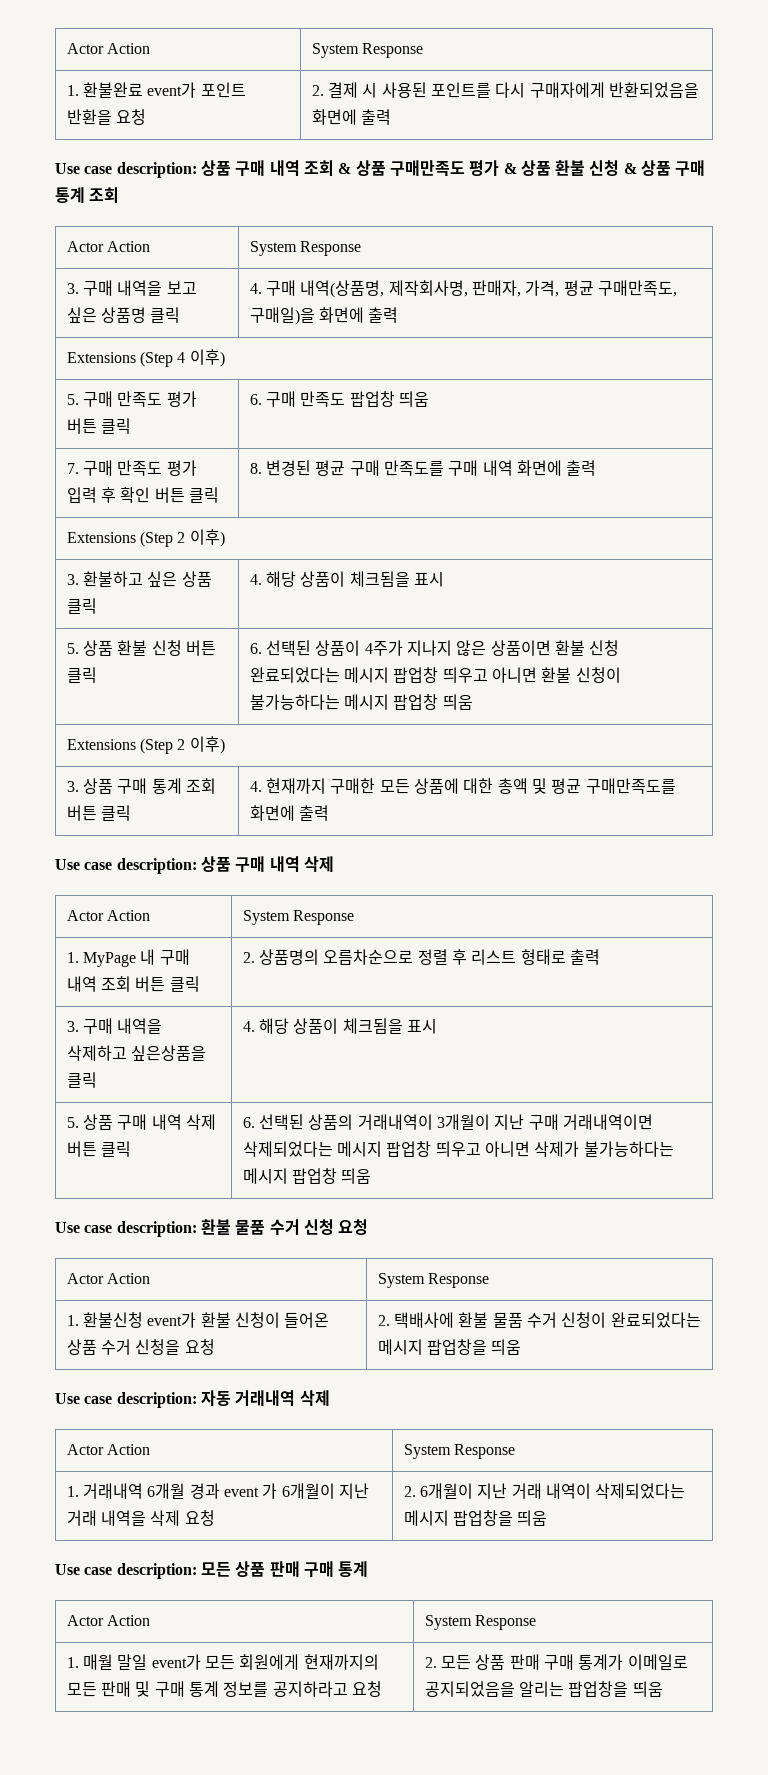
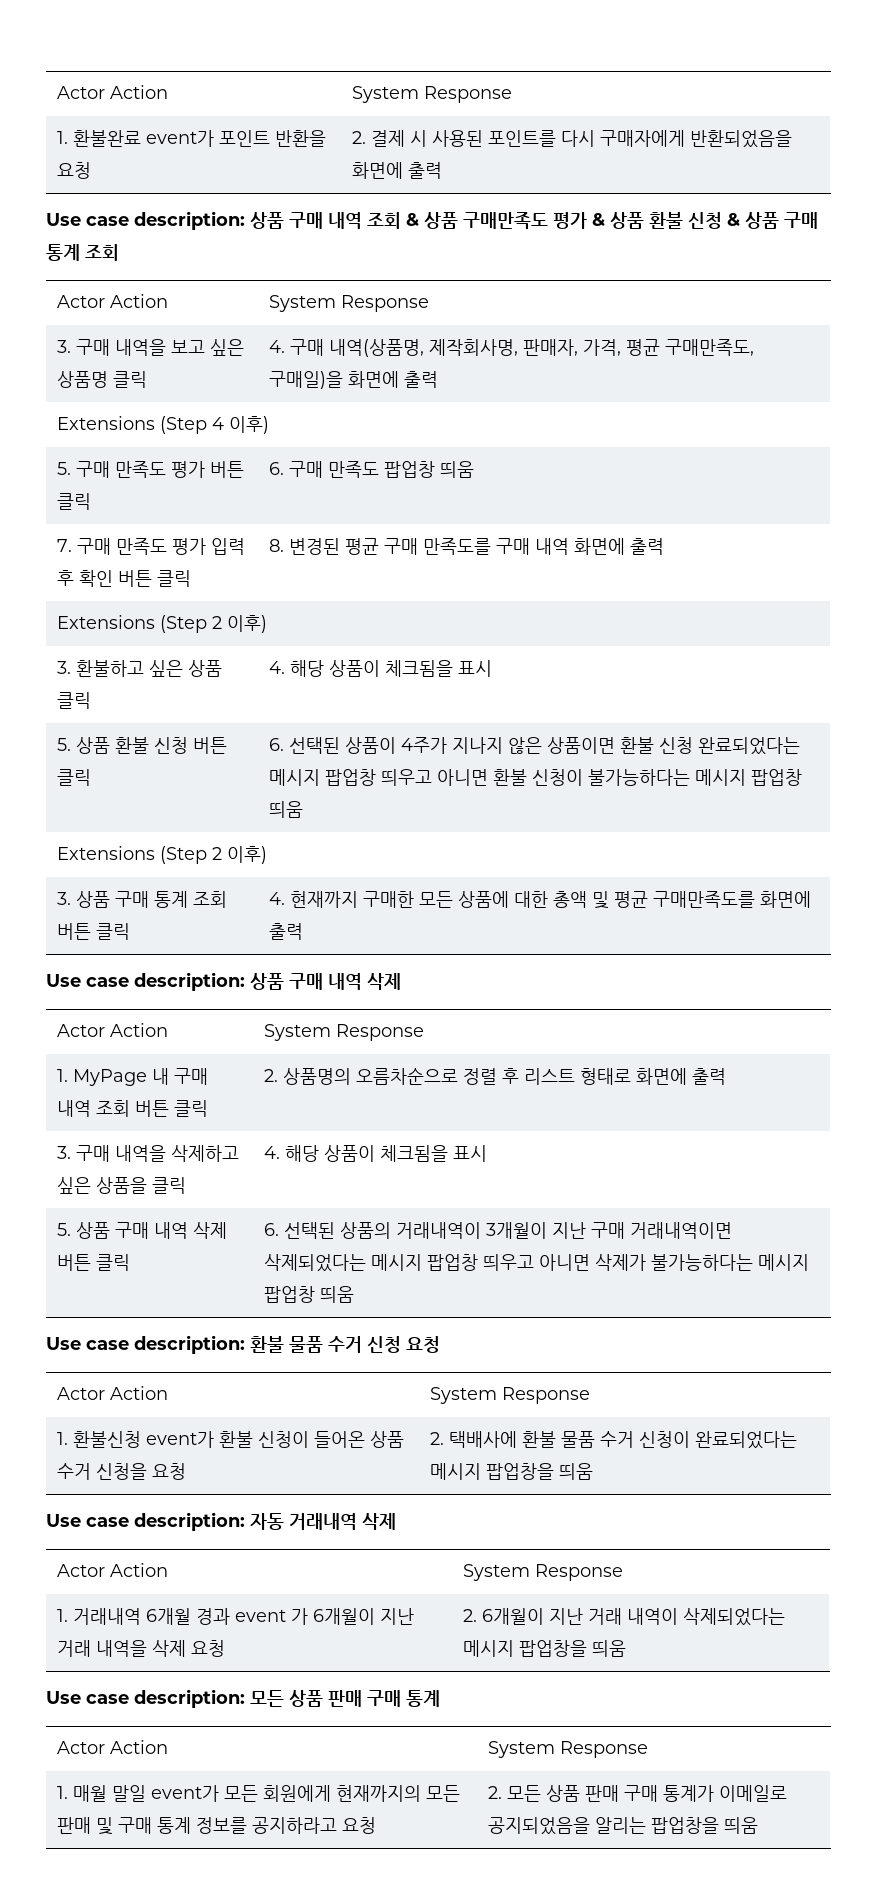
- 1. MyPage 내 구매 내역 조회 버튼 클릭 | 2. 상품명의 오름차순으로 정렬 후 리스트 형태로 출력
+ 1. MyPage 내 구매 내역 조회 버튼 클릭 | 2. 상품명의 오름차순으로 정렬 후 리스트 형태로 화면에 출력
- 3. 구매 내역을 삭제하고 싶은상품을 클릭 | 4. 해당 상품이 체크됨을 표시
+ 3. 구매 내역을 삭제하고 싶은 상품을 클릭 | 4. 해당 상품이 체크됨을 표시

